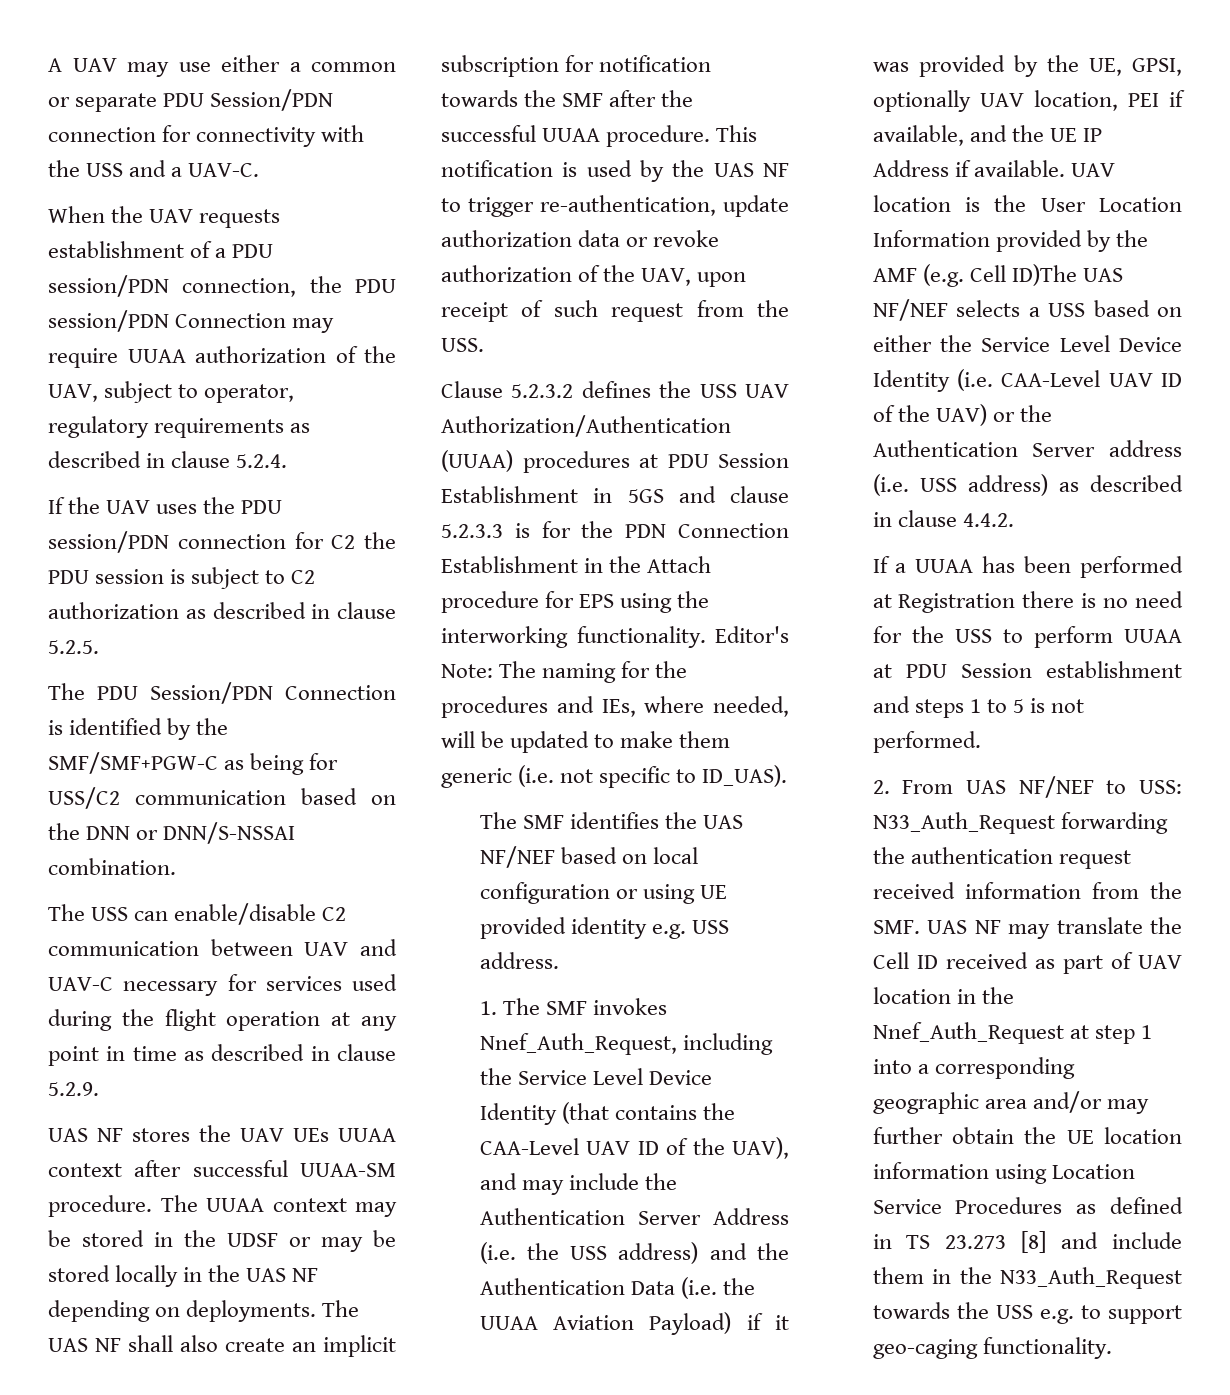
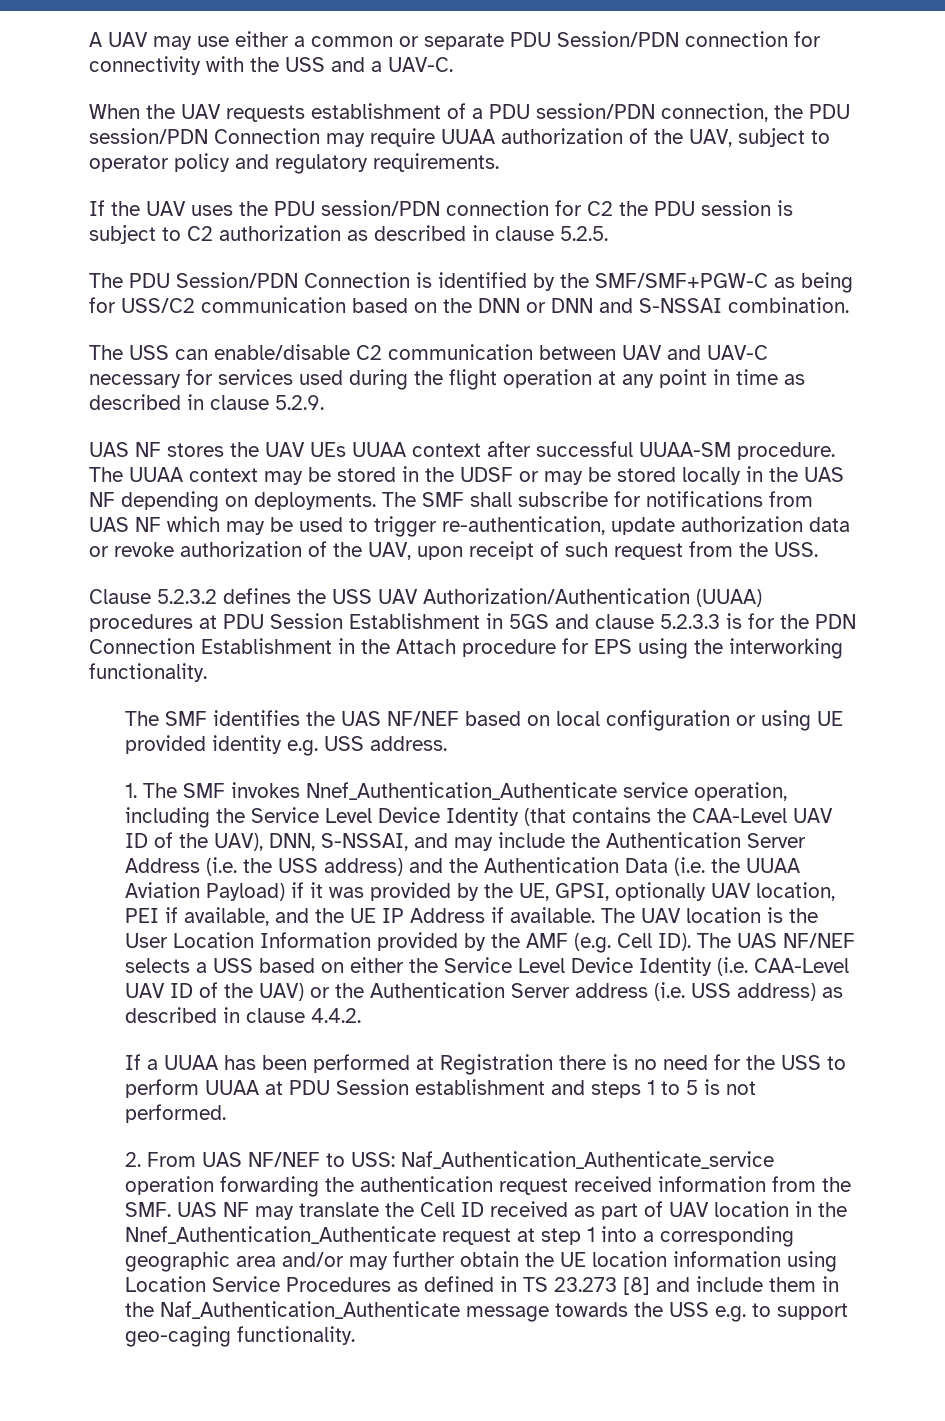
- When the UAV requests establishment of a PDU session/PDN connection, the PDU session/PDN Connection may require UUAA authorization of the UAV, subject to operator, regulatory requirements as described in clause 5.2.4.
+ When the UAV requests establishment of a PDU session/PDN connection, the PDU session/PDN Connection may require UUAA authorization of the UAV, subject to operator policy and regulatory requirements.
- The PDU Session/PDN Connection is identified by the SMF/SMF+PGW-C as being for USS/C2 communication based on the DNN or DNN/S-NSSAI combination.
+ The PDU Session/PDN Connection is identified by the SMF/SMF+PGW-C as being for USS/C2 communication based on the DNN or DNN and S-NSSAI combination.
- The UAS NF shall also create an implicit subscription for notification towards the SMF after the successful UUAA procedure. This notification is used by the UAS NF to trigger re-authentication, update authorization data or revoke authorization of the UAV, upon receipt of such request from the USS.
+ The SMF shall subscribe for notifications from UAS NF which may be used to trigger re-authentication, update authorization data or revoke authorization of the UAV, upon receipt of such request from the USS.
- Editor's Note: The naming for the procedures and IEs, where needed, will be updated to make them generic (i.e. not specific to ID_UAS).
- 1. The SMF invokes Nnef_Auth_Request, including the Service Level Device Identity (that contains the CAA-Level UAV ID of the UAV), and may include the Authentication Server Address (i.e. the USS address) and the Authentication Data (i.e. the UUAA Aviation Payload) if it was provided by the UE, GPSI, optionally UAV location, PEI if available, and the UE IP Address if available.
+ 1. The SMF invokes Nnef_Authentication_Authenticate service operation, including the Service Level Device Identity (that contains the CAA-Level UAV ID of the UAV), DNN, S-NSSAI, and may include the Authentication Server Address (i.e. the USS address) and the Authentication Data (i.e. the UUAA Aviation Payload) if it was provided by the UE, GPSI, optionally UAV location, PEI if available, and the UE IP Address if available.
- UAV location is the User Location Information provided by the AMF (e.g. Cell ID)The UAS NF/NEF selects a USS based on either the Service Level Device Identity (i.e. CAA-Level UAV ID of the UAV) or the Authentication Server address (i.e. USS address) as described in clause 4.4.2.
+ The UAV location is the User Location Information provided by the AMF (e.g. Cell ID). The UAS NF/NEF selects a USS based on either the Service Level Device Identity (i.e. CAA-Level UAV ID of the UAV) or the Authentication Server address (i.e. USS address) as described in clause 4.4.2.
- N33_Auth_Request forwarding the authentication request received information from the SMF. UAS NF may translate the Cell ID received as part of UAV location in the Nnef_Auth_Request at step 1 into a corresponding geographic area and/or may further obtain the UE location information using Location Service Procedures as defined in TS 23.273 [8] and include them in the N33_Auth_Request towards the USS e.g. to support geo-caging functionality.
+ Naf_Authentication_Authenticate_service operation forwarding the authentication request received information from the SMF. UAS NF may translate the Cell ID received as part of UAV location in the Nnef_Authentication_Authenticate request at step 1 into a corresponding geographic area and/or may further obtain the UE location information using Location Service Procedures as defined in TS 23.273 [8] and include them in the Naf_Authentication_Authenticate message towards the USS e.g. to support geo-caging functionality.

